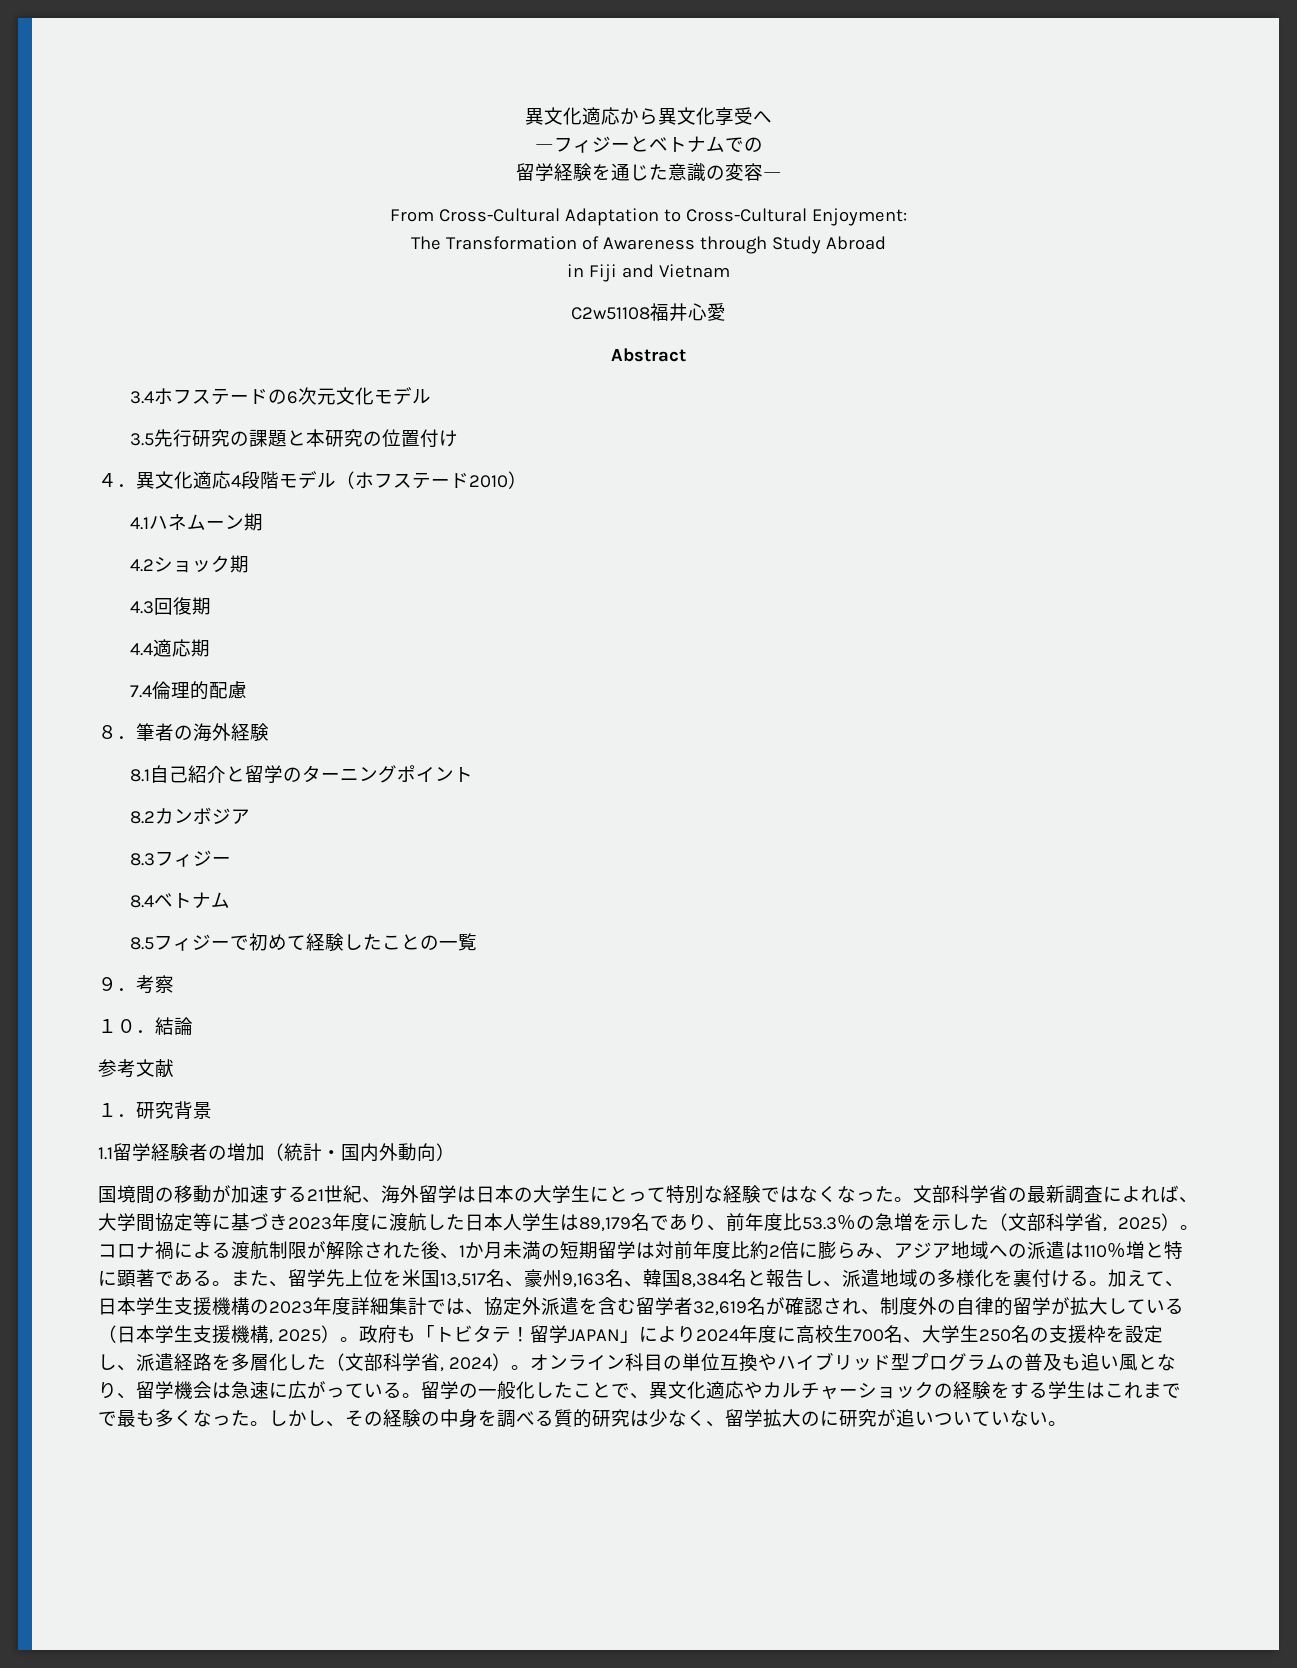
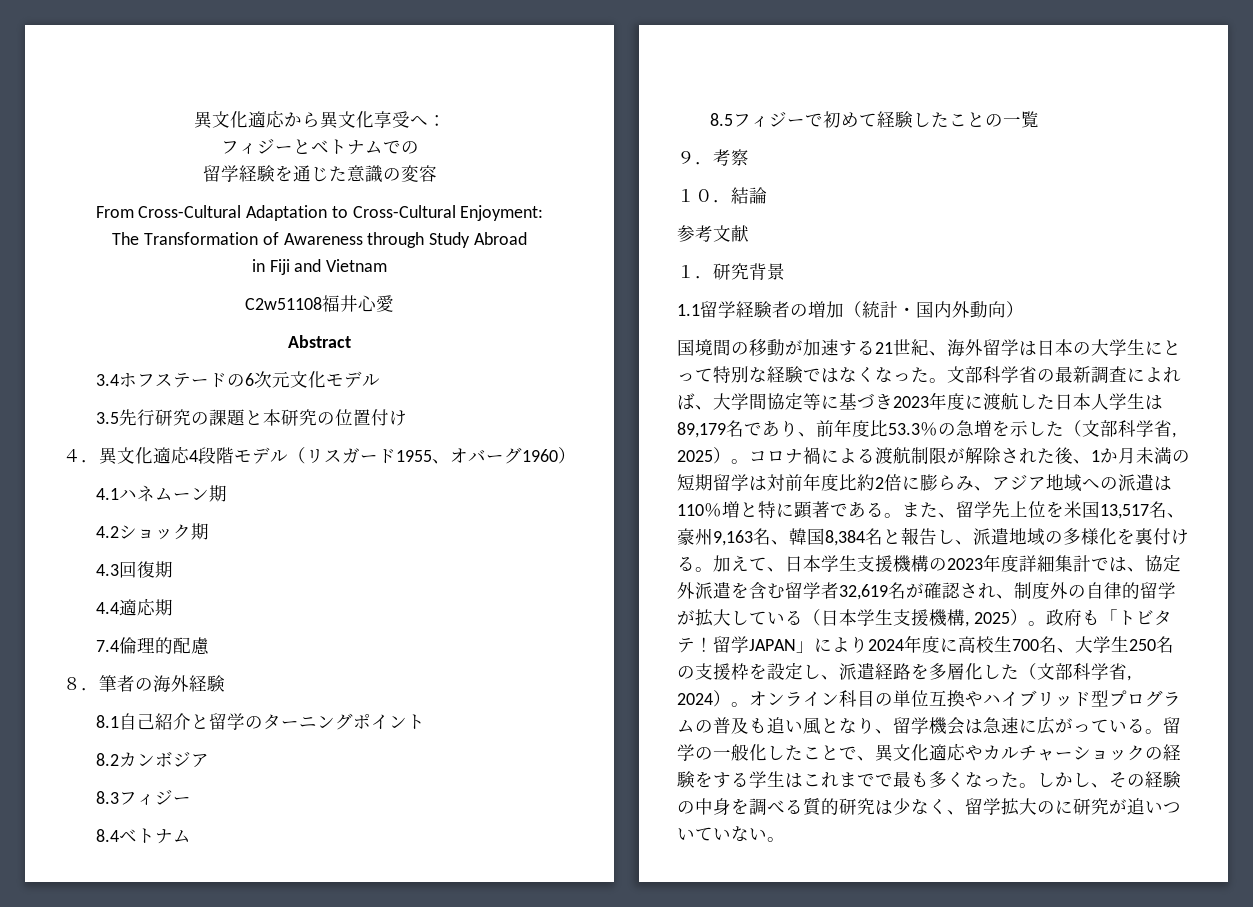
- 異文化適応から異文化享受へ
- ―フィジーとベトナムでの
+ 異文化適応から異文化享受へ：
+ フィジーとベトナムでの
- 留学経験を通じた意識の変容―
+ 留学経験を通じた意識の変容
- ４．異文化適応4段階モデル（ホフステード2010）
+ ４．異文化適応4段階モデル（リスガード1955、オバーグ1960）

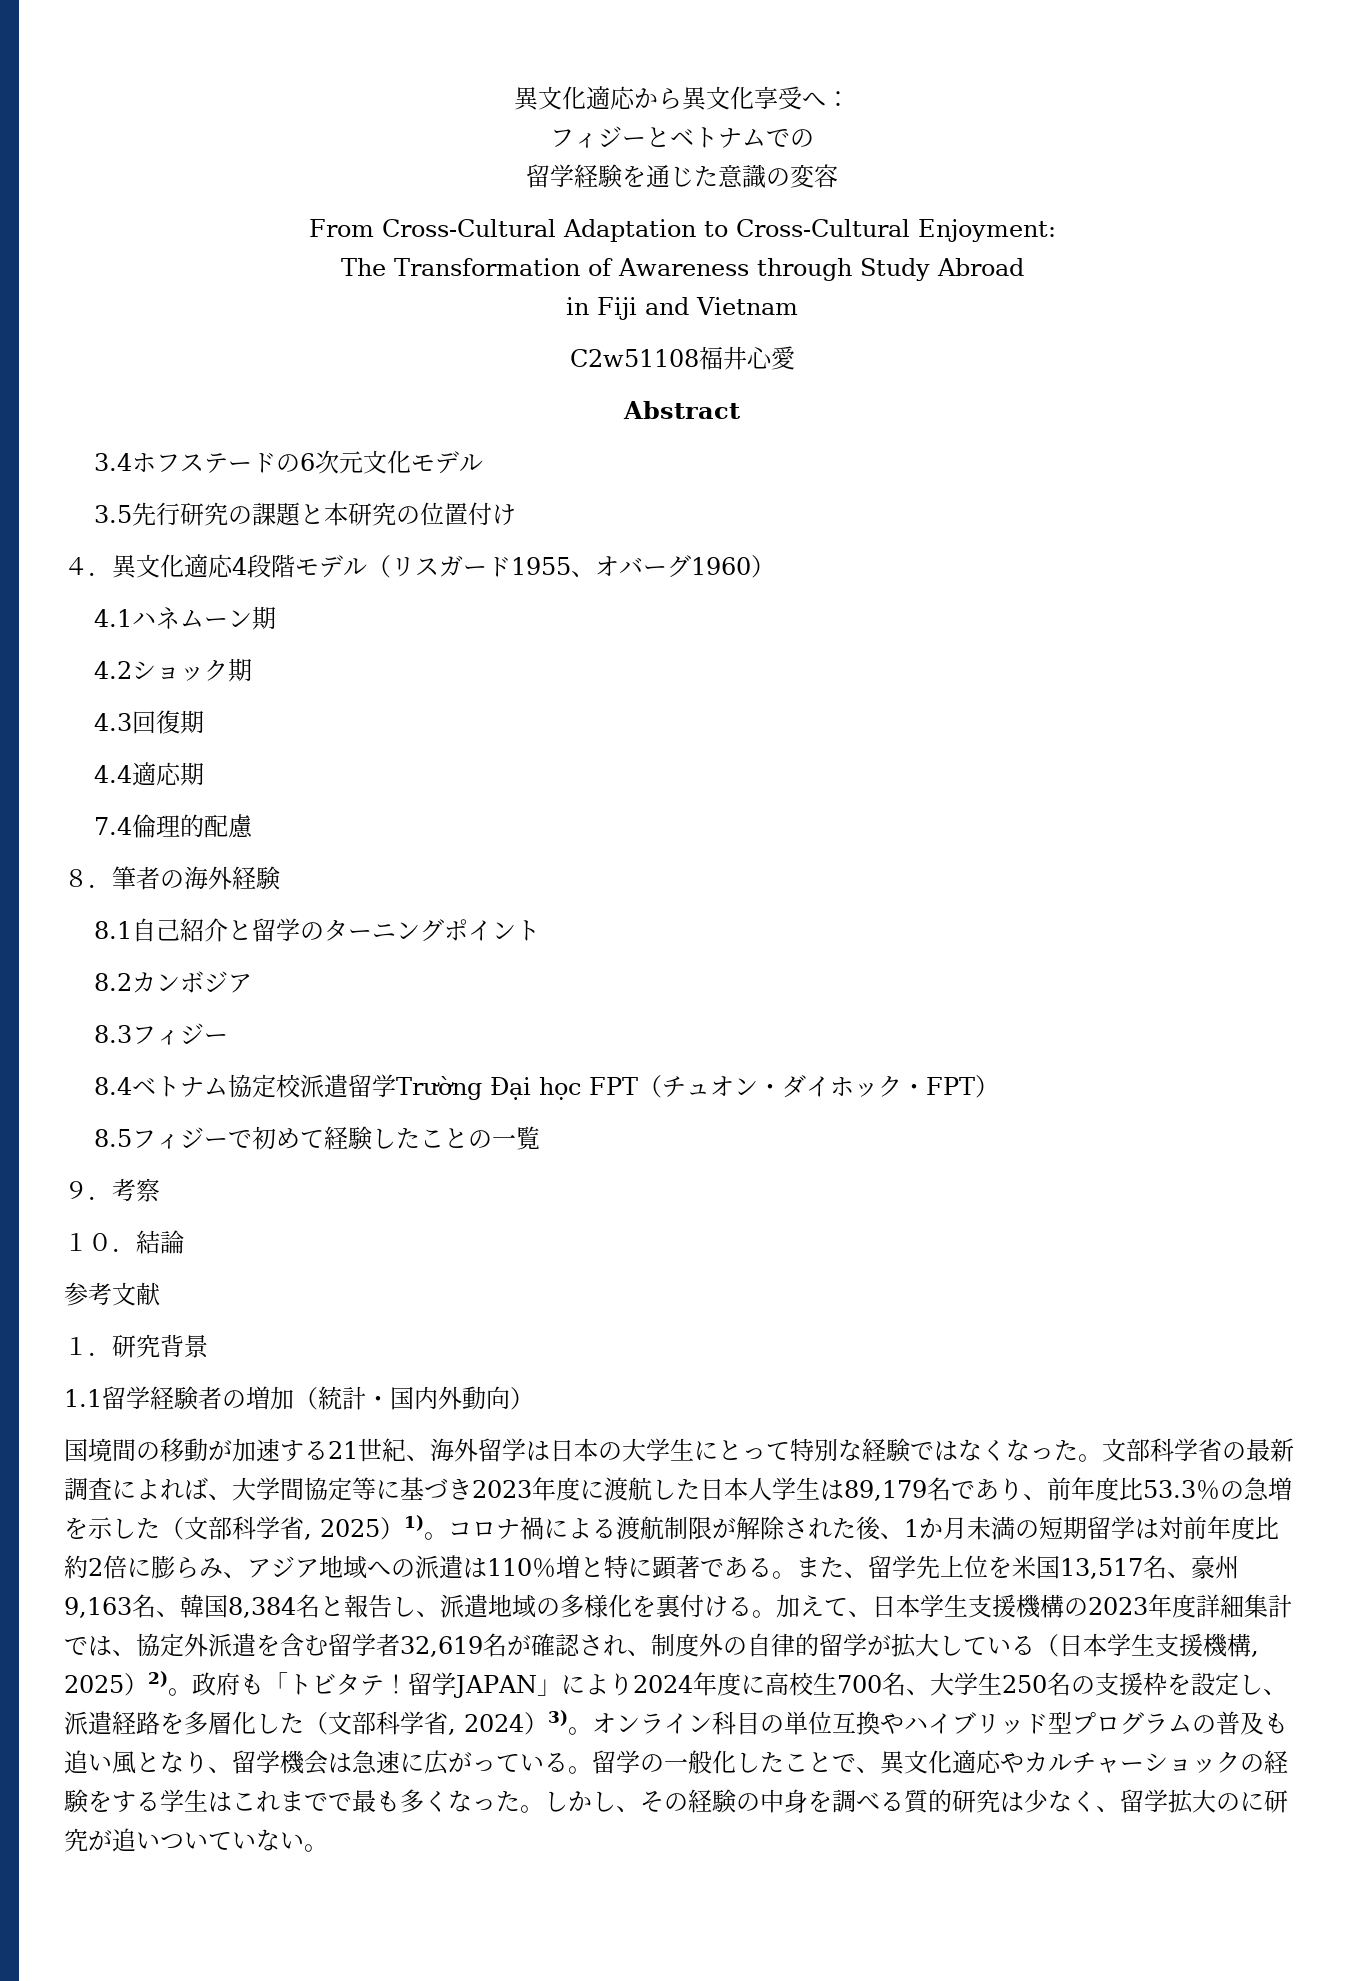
- 8.4ベトナム
+ 8.4ベトナム協定校派遣留学Trường Đại học FPT（チュオン・ダイホック・FPT）
- 文部科学省の最新調査によれば、大学間協定等に基づき2023年度に渡航した日本人学生は89,179名であり、前年度比53.3％の急増を示した（文部科学省, 2025）。
+ 文部科学省の最新調査によれば、大学間協定等に基づき2023年度に渡航した日本人学生は89,179名であり、前年度比53.3％の急増を示した（文部科学省, 2025）1)。
- 加えて、日本学生支援機構の2023年度詳細集計では、協定外派遣を含む留学者32,619名が確認され、制度外の自律的留学が拡大している（日本学生支援機構, 2025）。
+ 加えて、日本学生支援機構の2023年度詳細集計では、協定外派遣を含む留学者32,619名が確認され、制度外の自律的留学が拡大している（日本学生支援機構, 2025）2)。
- 留学JAPAN」により2024年度に高校生700名、大学生250名の支援枠を設定し、派遣経路を多層化した（文部科学省, 2024）。
+ 留学JAPAN」により2024年度に高校生700名、大学生250名の支援枠を設定し、派遣経路を多層化した（文部科学省, 2024）3)。

